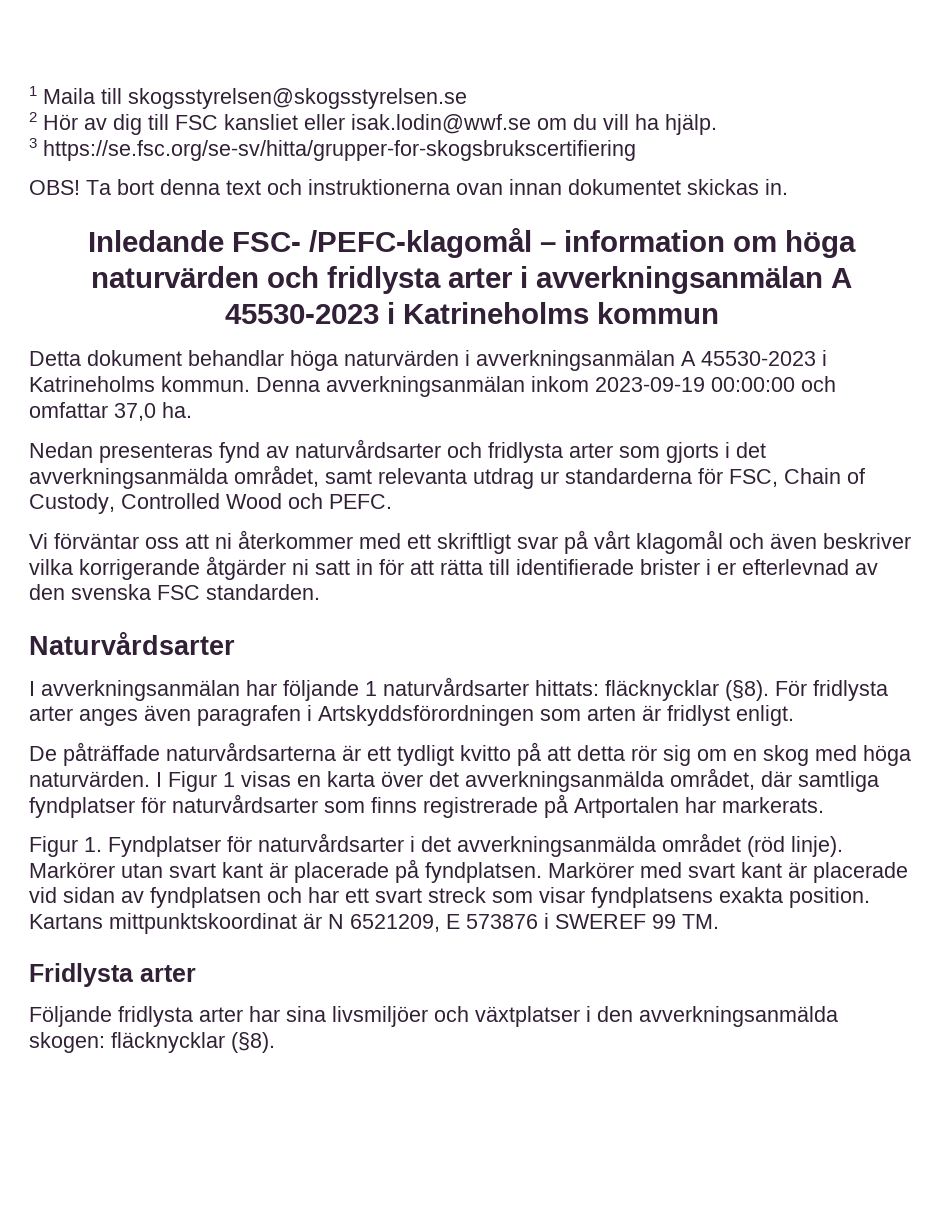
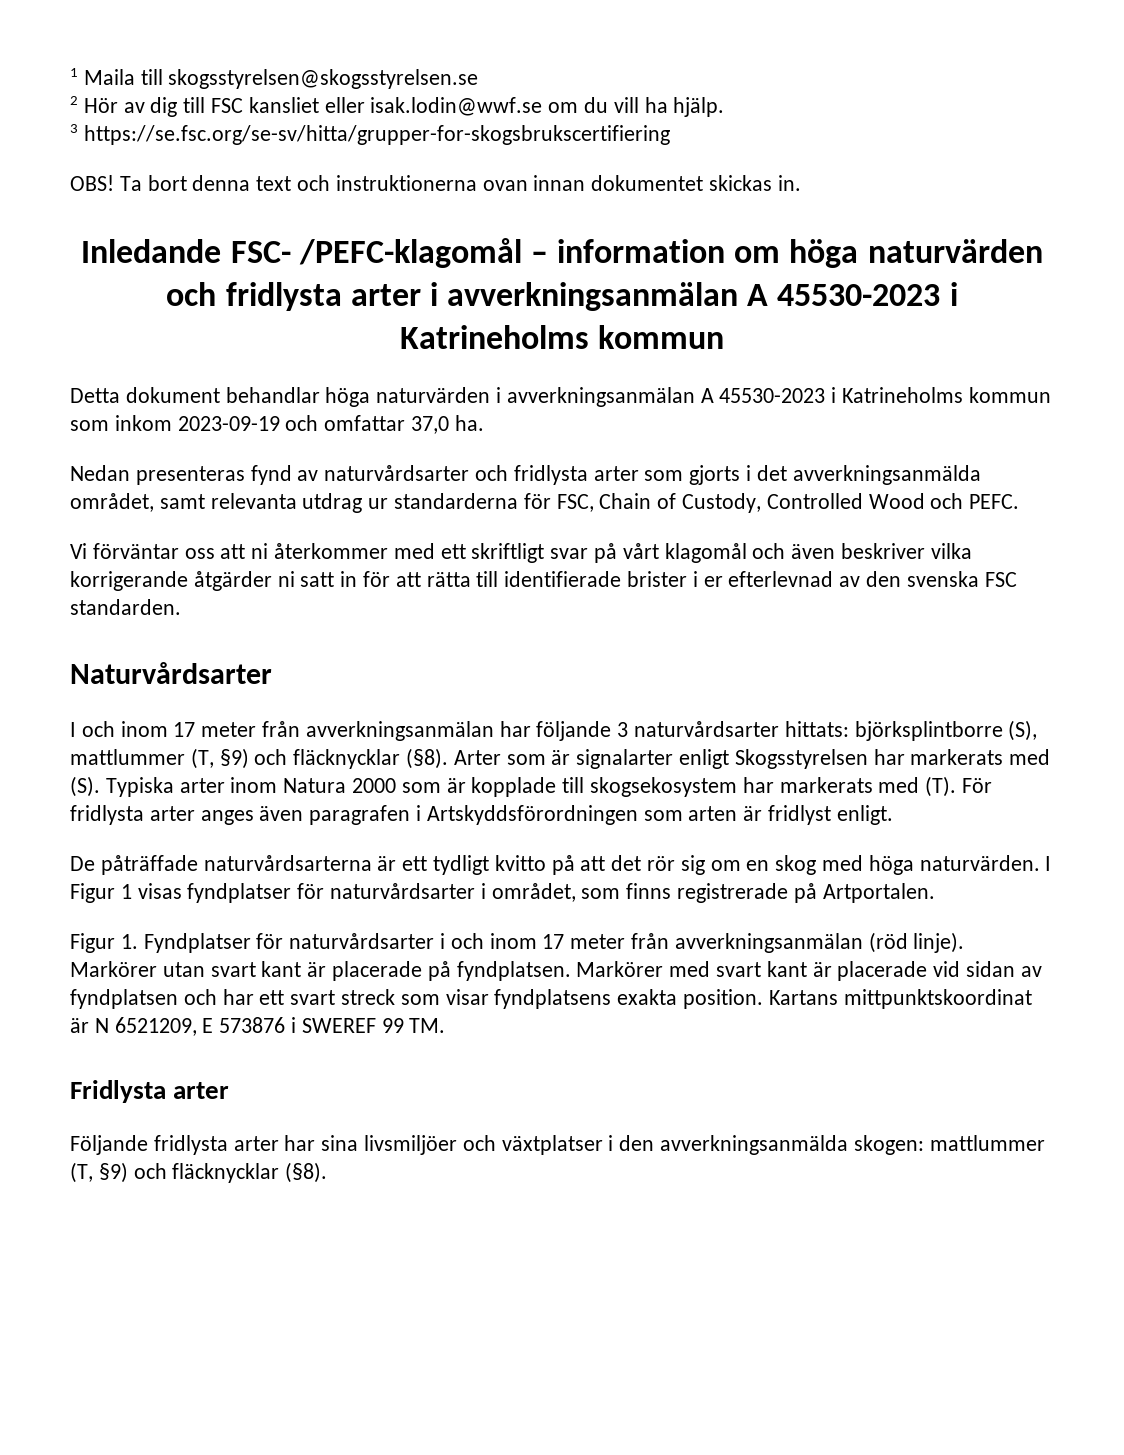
- Detta dokument behandlar höga naturvärden i avverkningsanmälan A 45530-2023 i Katrineholms kommun. Denna avverkningsanmälan inkom 2023-09-19 00:00:00 och omfattar 37,0 ha.
+ Detta dokument behandlar höga naturvärden i avverkningsanmälan A 45530-2023 i Katrineholms kommun som inkom 2023-09-19 och omfattar 37,0 ha.
- I avverkningsanmälan har följande 1 naturvårdsarter hittats: fläcknycklar (§8). För fridlysta arter anges även paragrafen i Artskyddsförordningen som arten är fridlyst enligt.
+ I och inom 17 meter från avverkningsanmälan har följande 3 naturvårdsarter hittats: björksplintborre (S), mattlummer (T, §9) och fläcknycklar (§8). Arter som är signalarter enligt Skogsstyrelsen har markerats med (S). Typiska arter inom Natura 2000 som är kopplade till skogsekosystem har markerats med (T). För fridlysta arter anges även paragrafen i Artskyddsförordningen som arten är fridlyst enligt.
- De påträffade naturvårdsarterna är ett tydligt kvitto på att detta rör sig om en skog med höga naturvärden.
+ De påträffade naturvårdsarterna är ett tydligt kvitto på att det rör sig om en skog med höga naturvärden.
- I Figur 1 visas en karta över det avverkningsanmälda området, där samtliga fyndplatser för naturvårdsarter som finns registrerade på Artportalen har markerats.
+ I Figur 1 visas fyndplatser för naturvårdsarter i området, som finns registrerade på Artportalen.
- Figur 1. Fyndplatser för naturvårdsarter i det avverkningsanmälda området (röd linje).
+ Figur 1. Fyndplatser för naturvårdsarter i och inom 17 meter från avverkningsanmälan (röd linje).
- Följande fridlysta arter har sina livsmiljöer och växtplatser i den avverkningsanmälda skogen: fläcknycklar (§8).
+ Följande fridlysta arter har sina livsmiljöer och växtplatser i den avverkningsanmälda skogen: mattlummer (T, §9) och fläcknycklar (§8).

